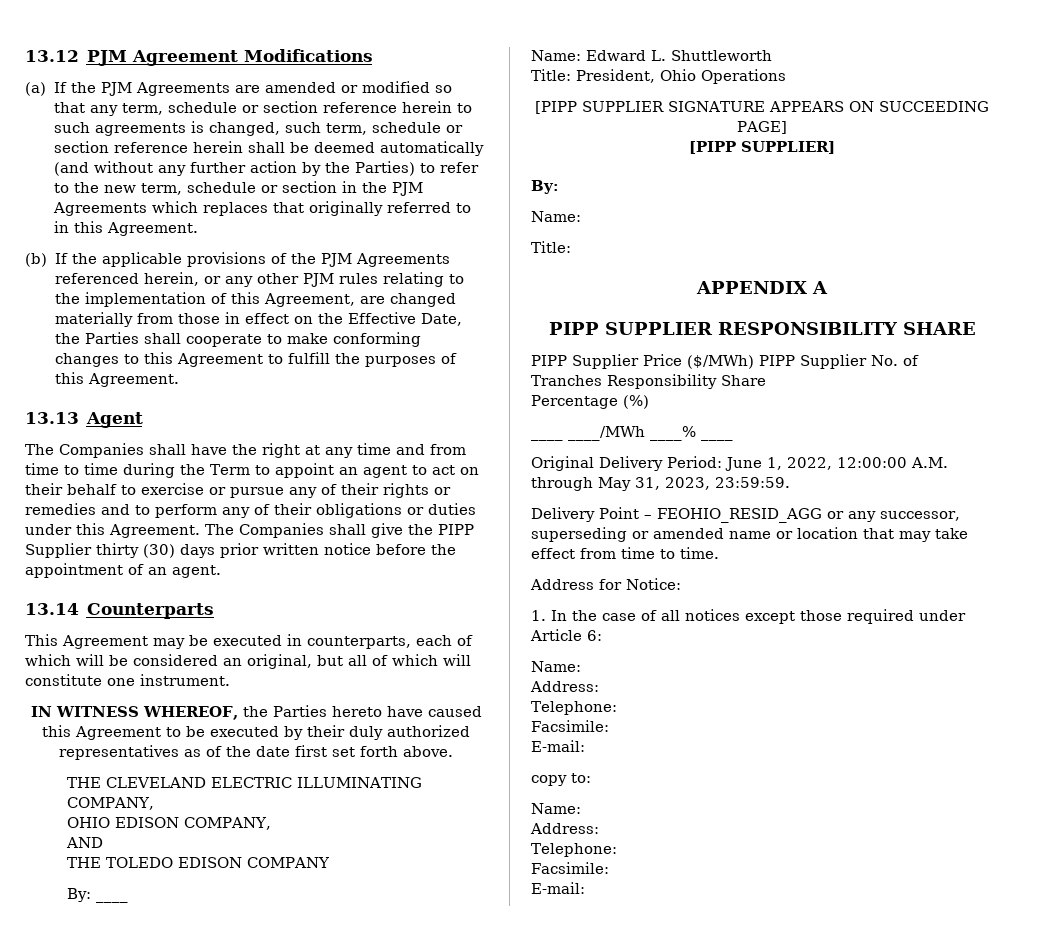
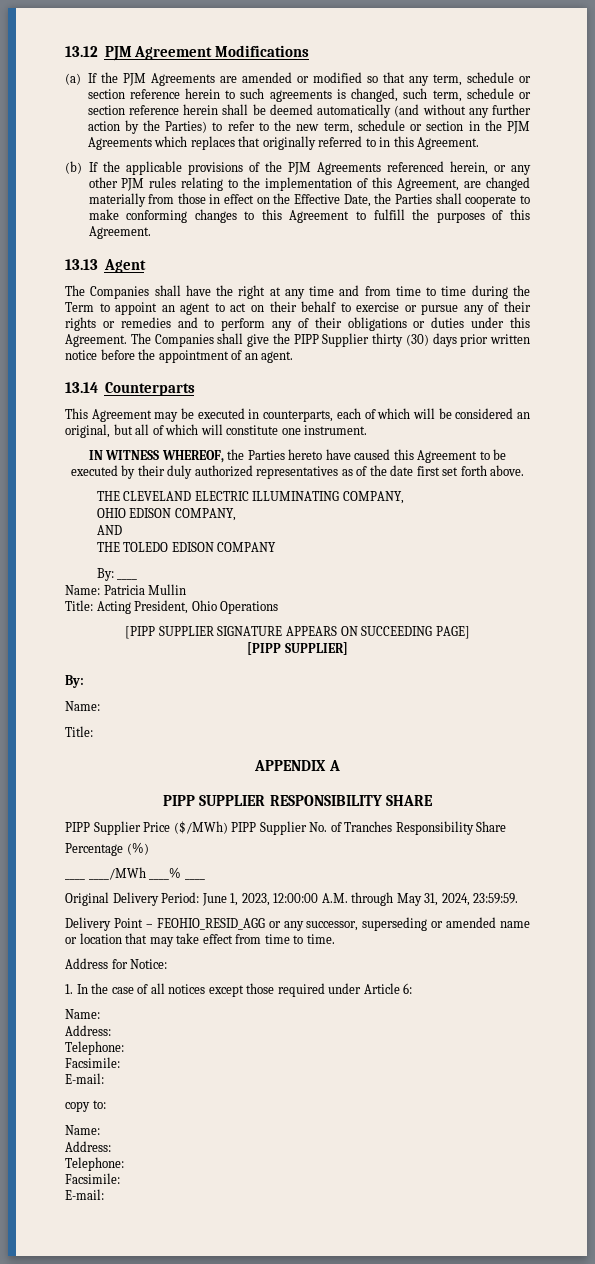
- Name: Edward L. Shuttleworth
- Title: President, Ohio Operations
+ Name: Patricia Mullin
+ Title: Acting President, Ohio Operations
- Original Delivery Period: June 1, 2022, 12:00:00 A.M. through May 31, 2023, 23:59:59.
+ Original Delivery Period: June 1, 2023, 12:00:00 A.M. through May 31, 2024, 23:59:59.

